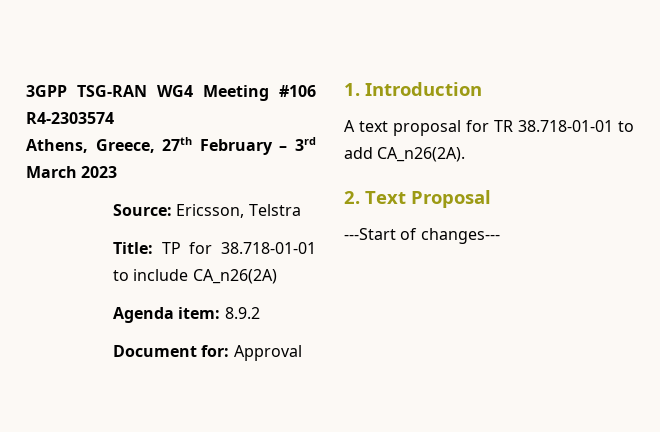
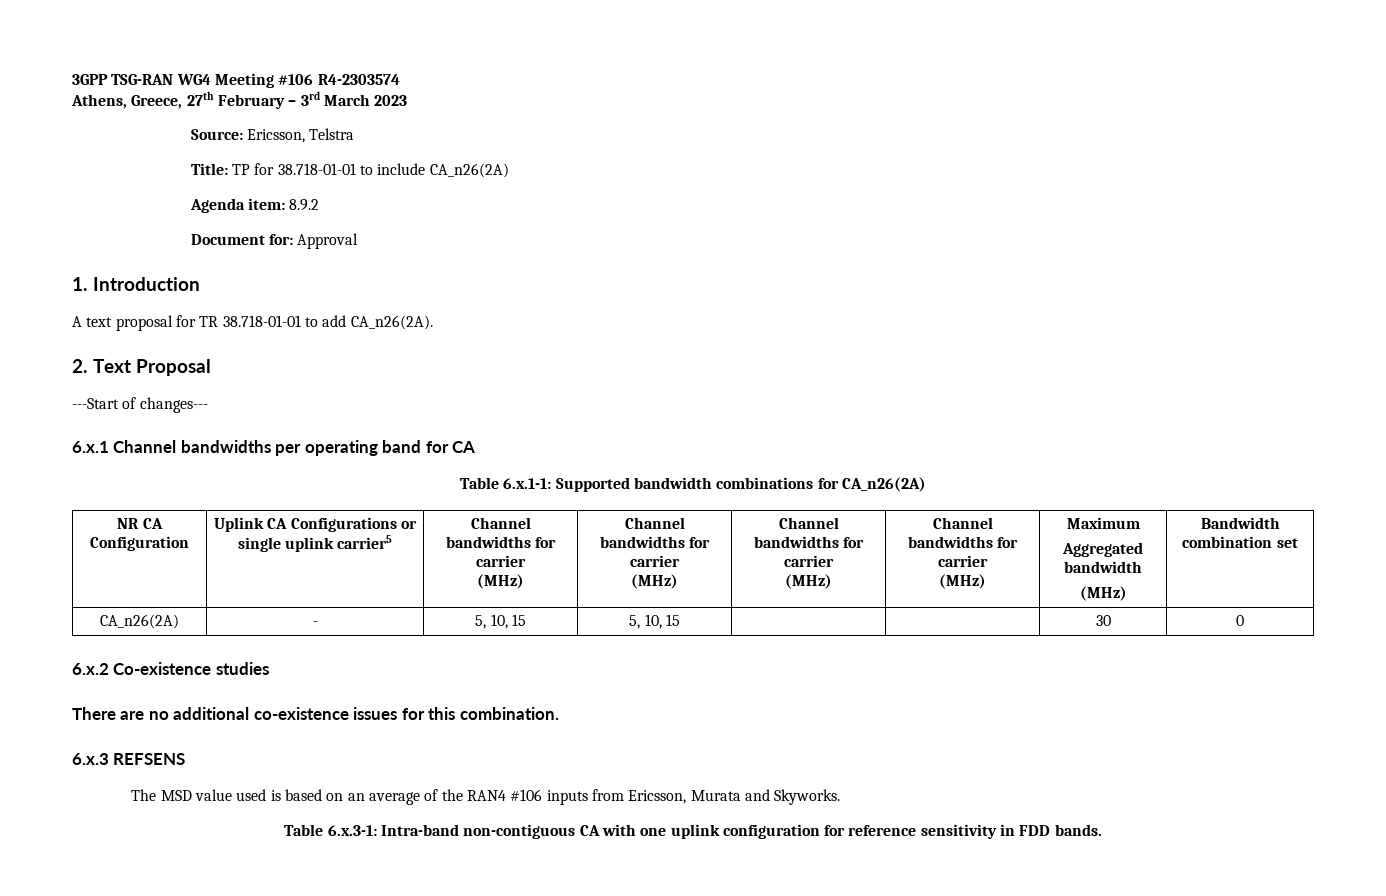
+ 6.x.1 Channel bandwidths per operating band for CA
+ Table 6.x.1-1: Supported bandwidth combinations for CA_n26(2A)
+ NR CA Configuration | Uplink CA Configurations or single uplink carrier5 | Channel bandwidths for carrier
+ (MHz) | Channel bandwidths for carrier
+ (MHz) | Channel bandwidths for carrier
+ (MHz) | Channel bandwidths for carrier
+ (MHz) | Maximum
+ Aggregated bandwidth
+ (MHz) | Bandwidth combination set
+ CA_n26(2A) | - | 5, 10, 15 | 5, 10, 15 | | | 30 | 0
+ 6.x.2 Co-existence studies
+ There are no additional co-existence issues for this combination.
+ 6.x.3 REFSENS
+ The MSD value used is based on an average of the RAN4 #106 inputs from Ericsson, Murata and Skyworks.
+ Table 6.x.3-1: Intra-band non-contiguous CA with one uplink configuration for reference sensitivity in FDD bands.

